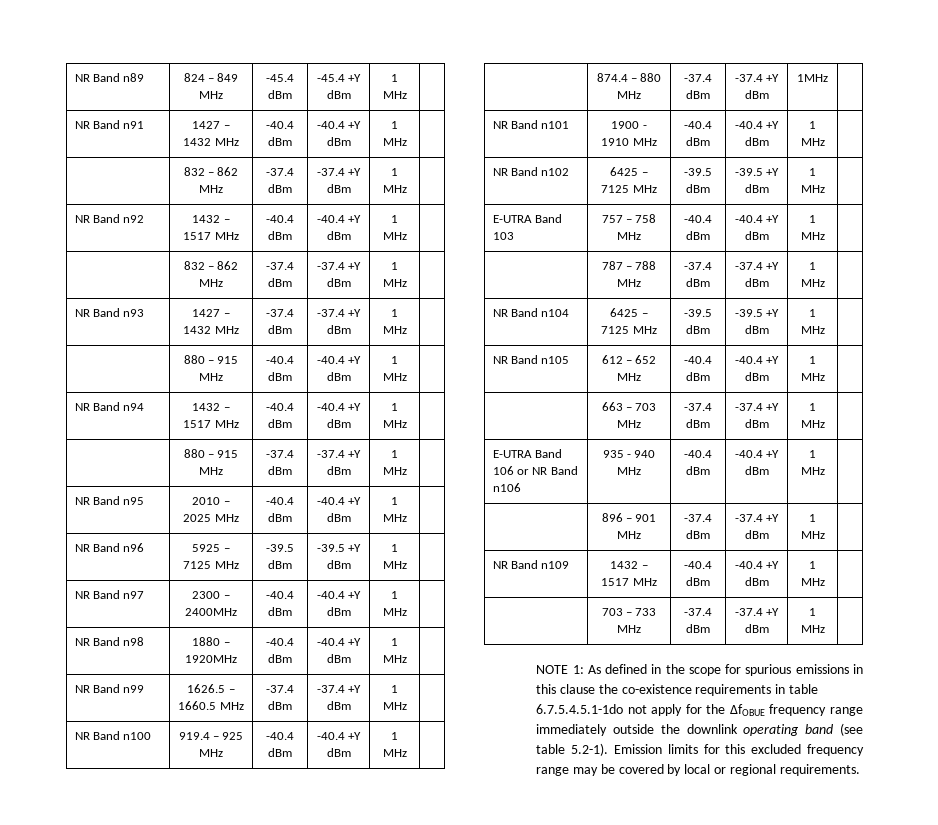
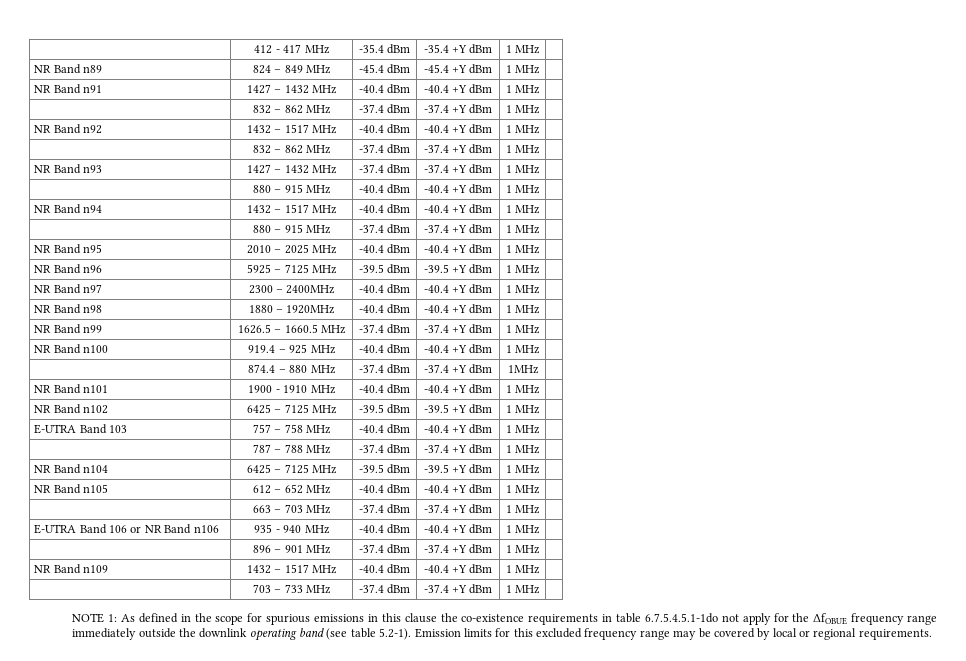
+ | 412 - 417 MHz | -35.4 dBm | -35.4 +Y dBm | 1 MHz |

